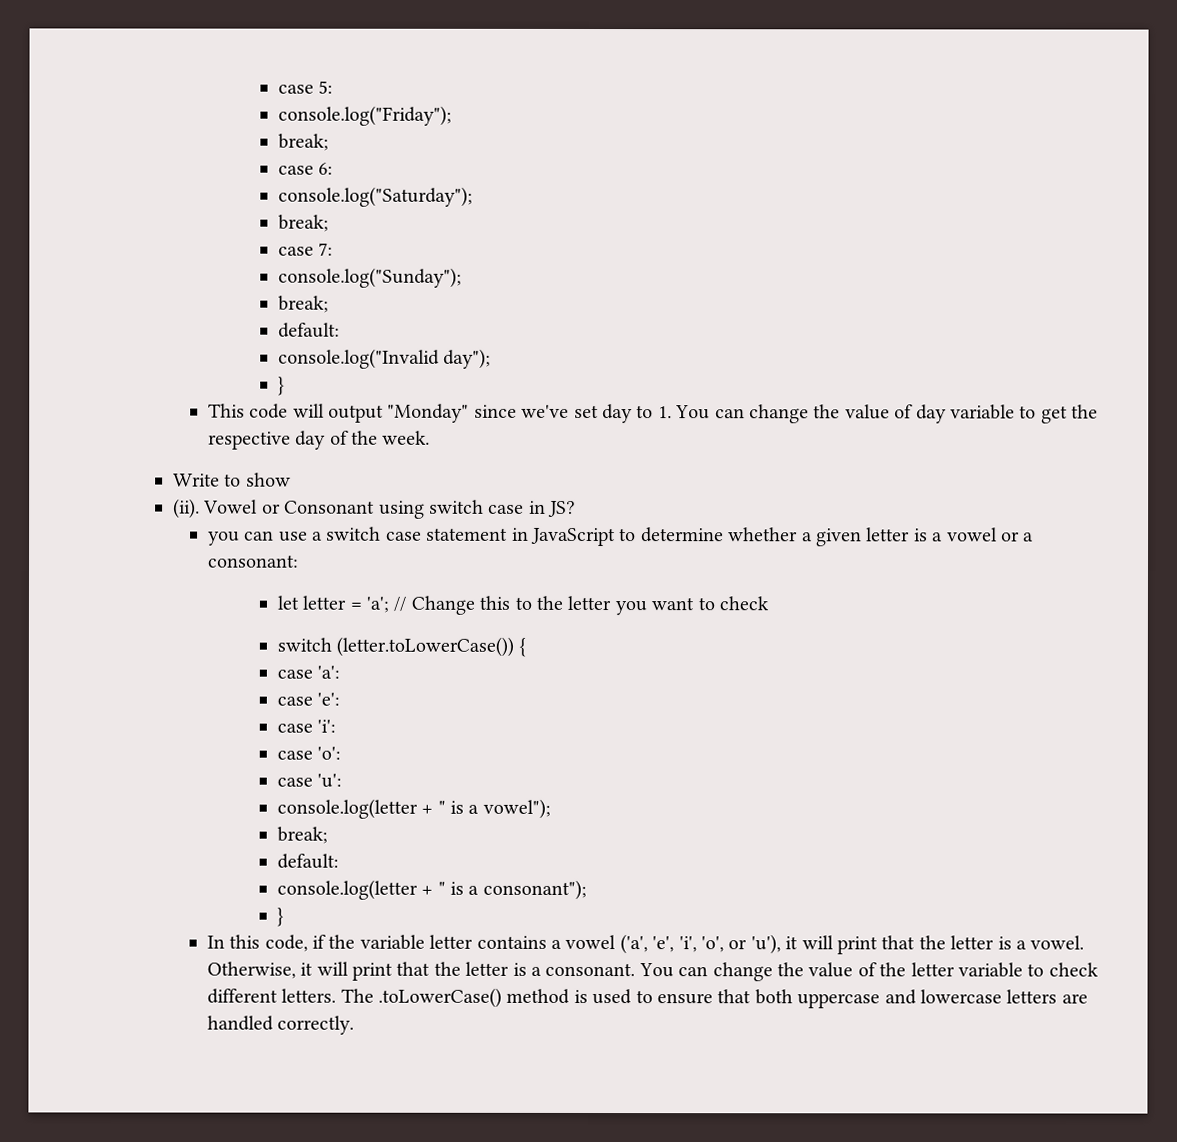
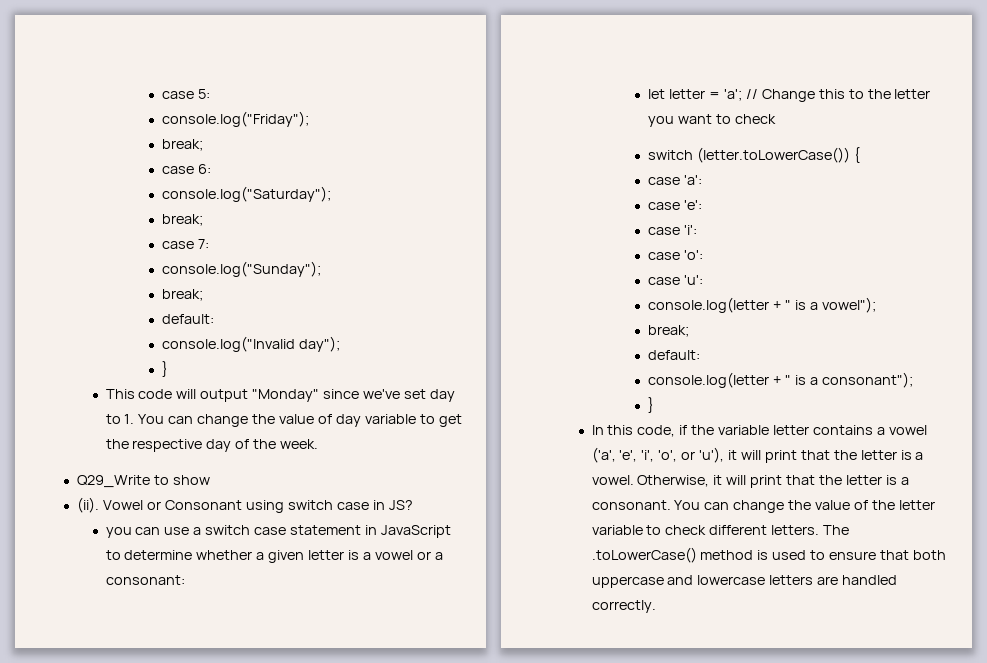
- Write to show
+ Q29_Write to show

